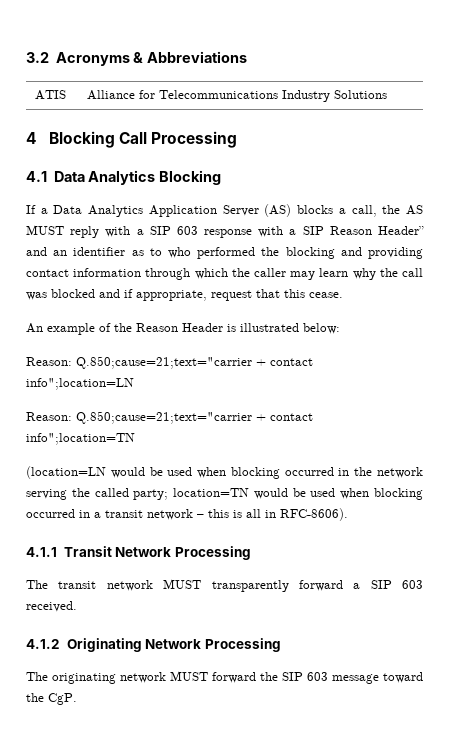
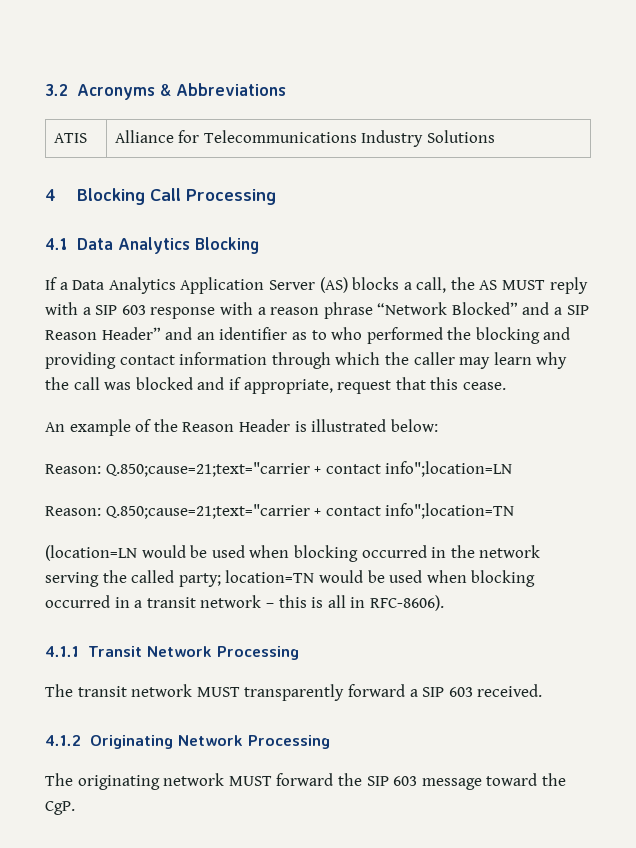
- If a Data Analytics Application Server (AS) blocks a call, the AS MUST reply with a SIP 603 response with a SIP Reason Header” and an identifier as to who performed the blocking and providing contact information through which the caller may learn why the call was blocked and if appropriate, request that this cease.
+ If a Data Analytics Application Server (AS) blocks a call, the AS MUST reply with a SIP 603 response with a reason phrase “Network Blocked” and a SIP Reason Header” and an identifier as to who performed the blocking and providing contact information through which the caller may learn why the call was blocked and if appropriate, request that this cease.

